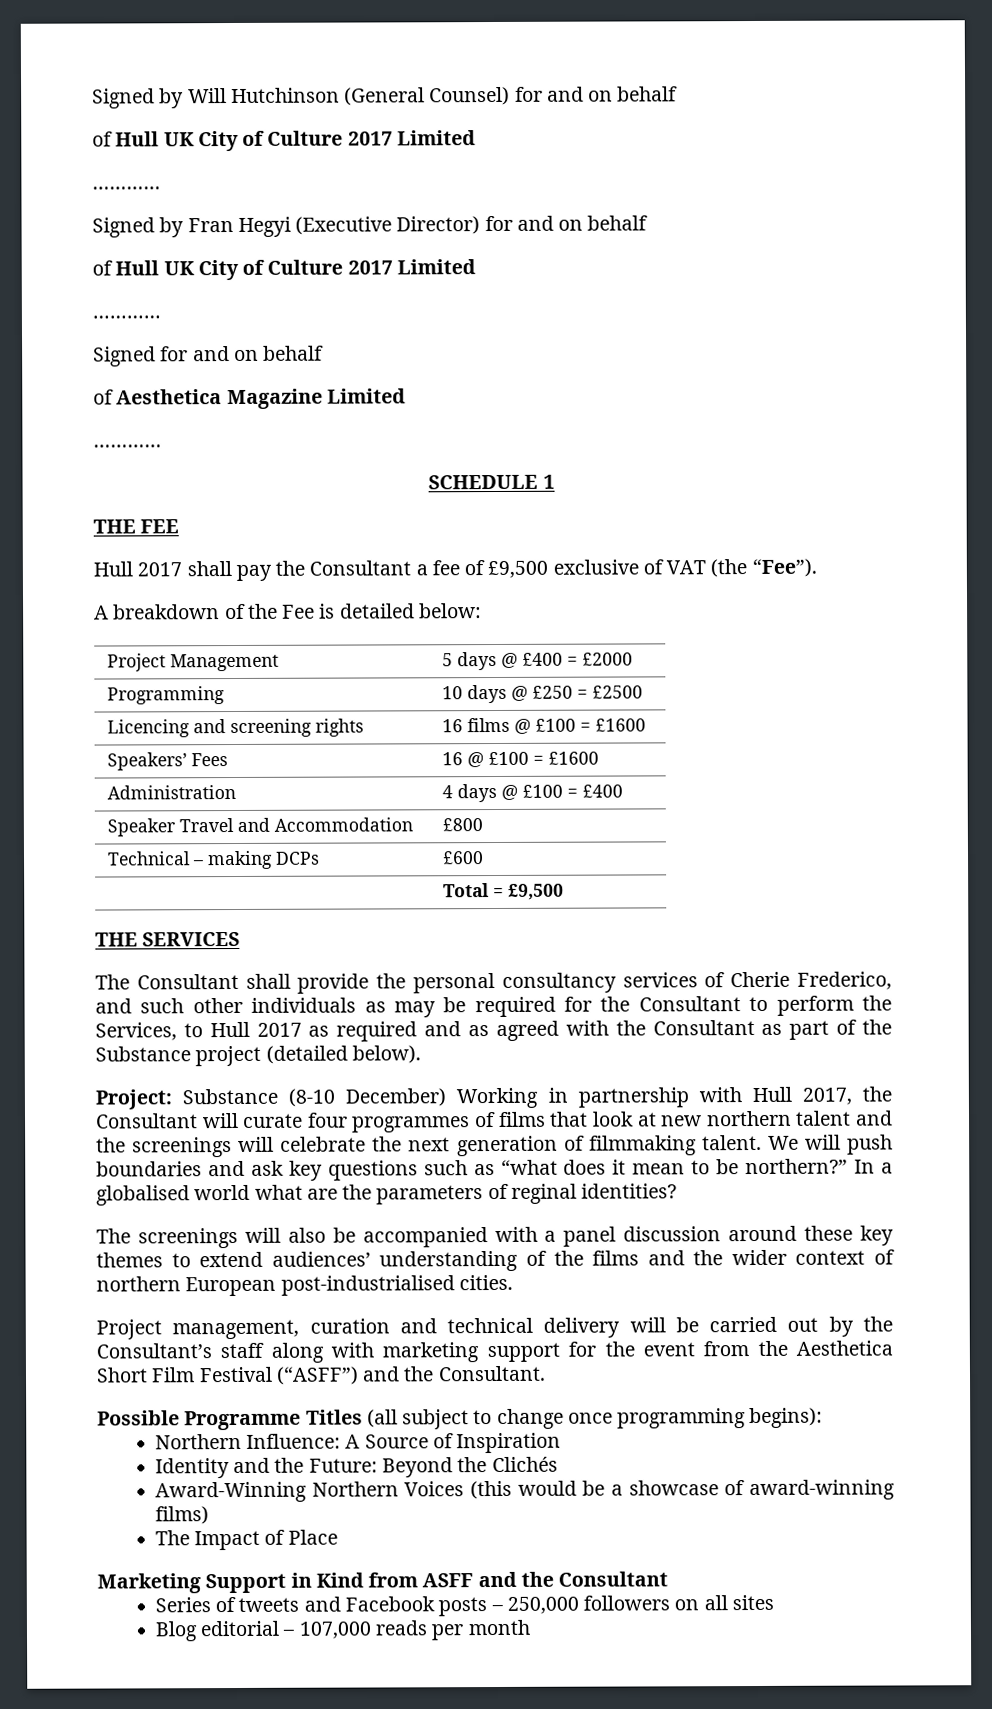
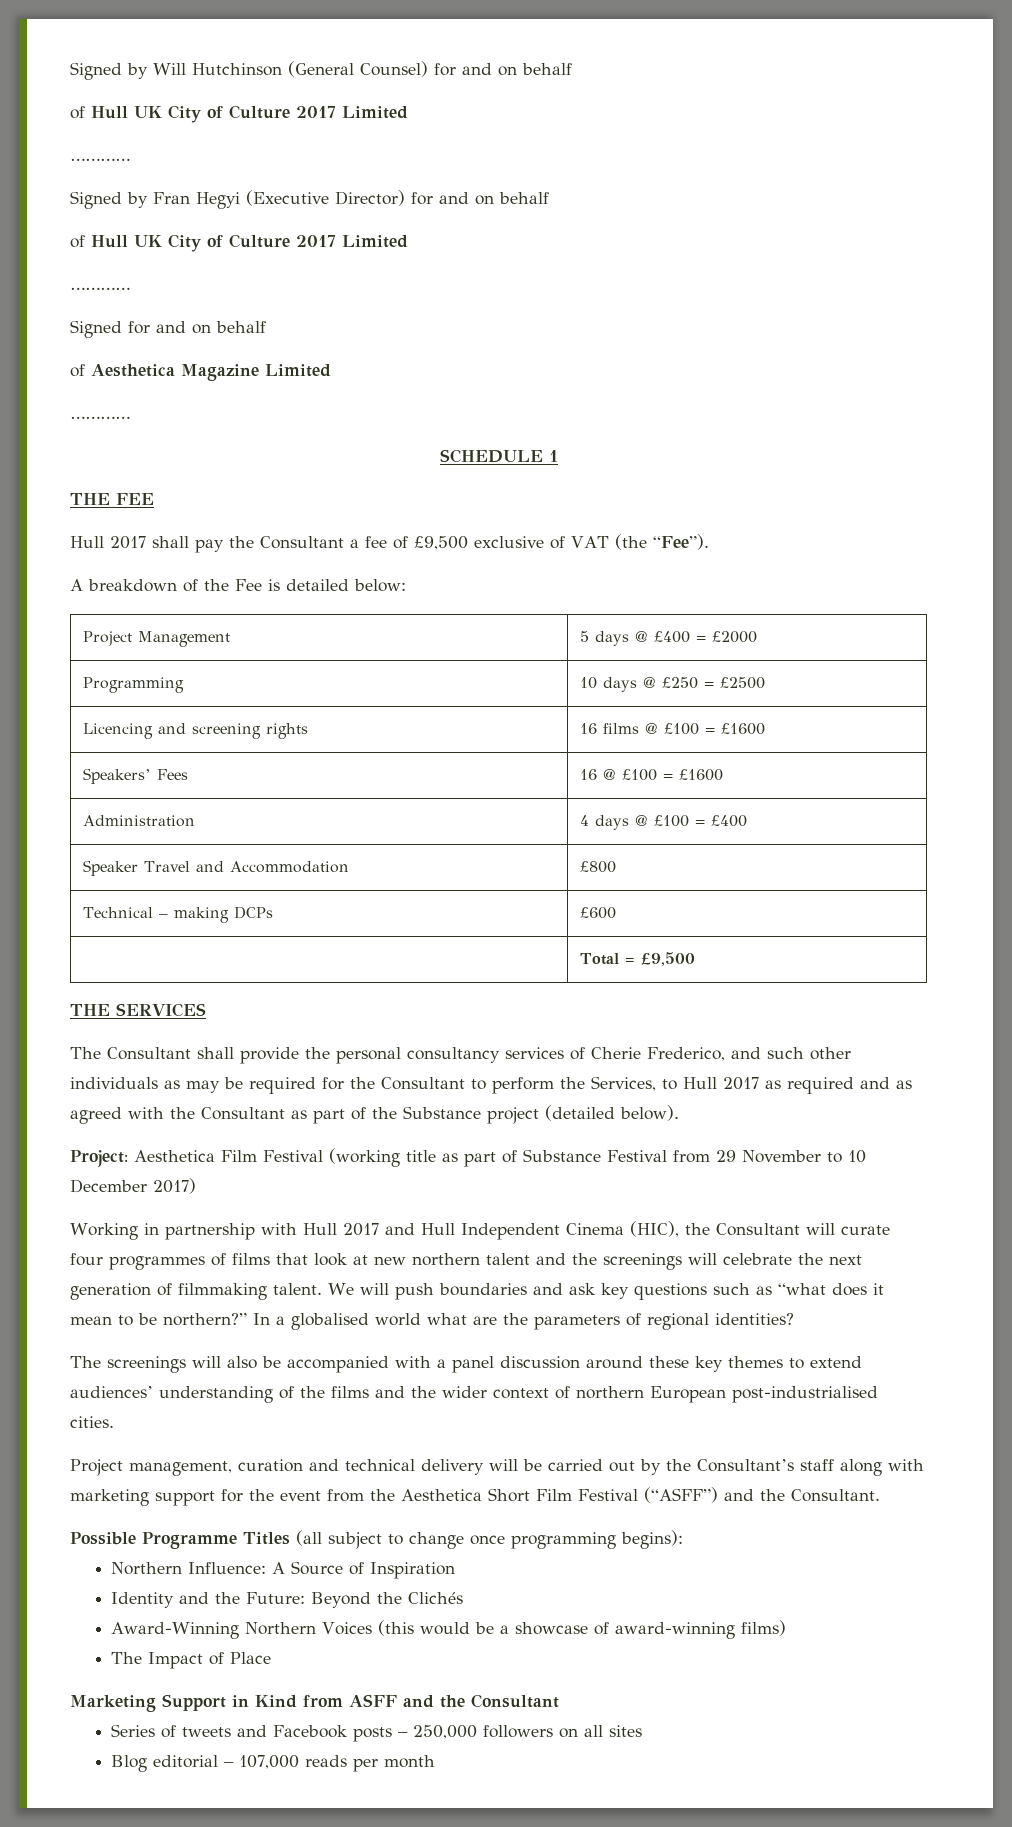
- Project: Substance (8-10 December) Working in partnership with Hull 2017, the Consultant will curate four programmes of films that look at new northern talent and the screenings will celebrate the next generation of filmmaking talent.
+ Project: Aesthetica Film Festival (working title as part of Substance Festival from 29 November to 10 December 2017)
+ Working in partnership with Hull 2017 and Hull Independent Cinema (HIC), the Consultant will curate four programmes of films that look at new northern talent and the screenings will celebrate the next generation of filmmaking talent.
- In a globalised world what are the parameters of reginal identities?
+ In a globalised world what are the parameters of regional identities?

